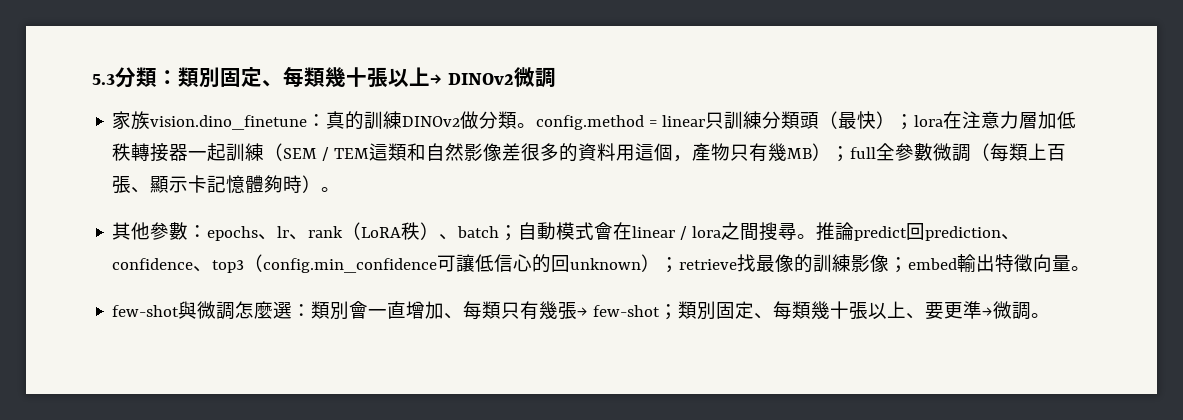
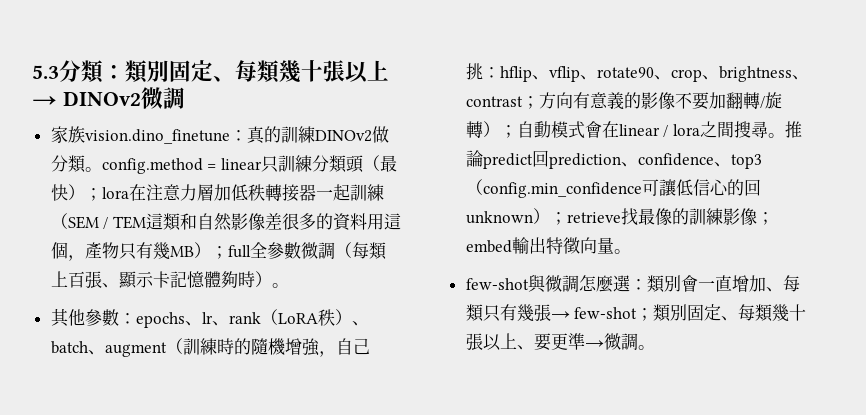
- 其他參數：epochs、lr、rank（LoRA秩）、batch；自動模式會在linear / lora之間搜尋。
+ 其他參數：epochs、lr、rank（LoRA秩）、batch、augment（訓練時的隨機增強，自己挑：hflip、vflip、rotate90、crop、brightness、contrast；方向有意義的影像不要加翻轉/旋轉）；自動模式會在linear / lora之間搜尋。

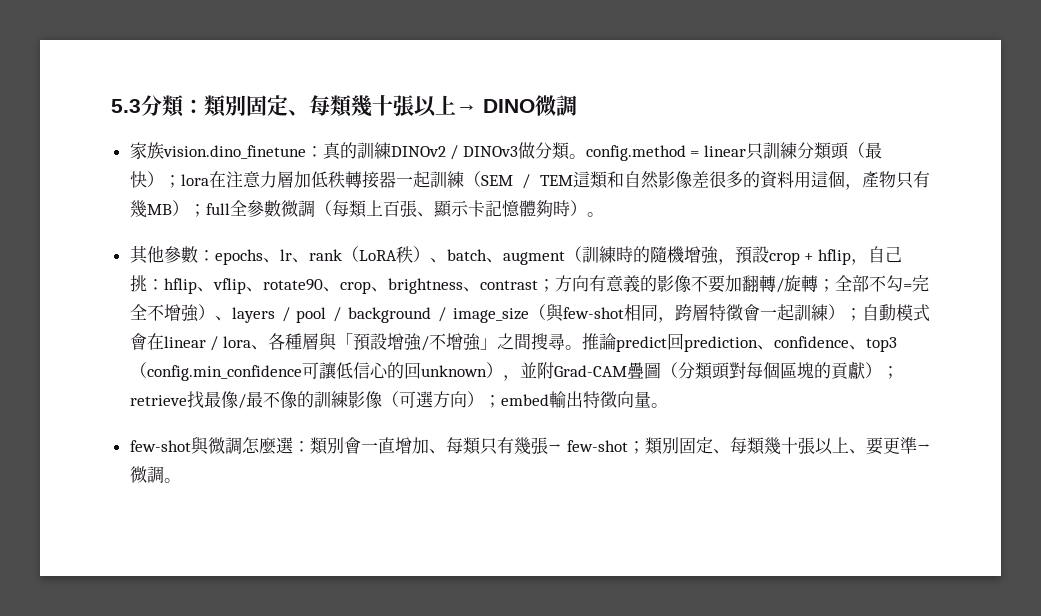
- 5.3分類：類別固定、每類幾十張以上→ DINOv2微調
+ 5.3分類：類別固定、每類幾十張以上→ DINO微調
- 家族vision.dino_finetune：真的訓練DINOv2做分類。config.method = linear只訓練分類頭（最快）；lora在注意力層加低秩轉接器一起訓練（SEM / TEM這類和自然影像差很多的資料用這個，產物只有幾MB）；full全參數微調（每類上百張、顯示卡記憶體夠時）。
+ 家族vision.dino_finetune：真的訓練DINOv2 / DINOv3做分類。config.method = linear只訓練分類頭（最快）；lora在注意力層加低秩轉接器一起訓練（SEM / TEM這類和自然影像差很多的資料用這個，產物只有幾MB）；full全參數微調（每類上百張、顯示卡記憶體夠時）。
- 其他參數：epochs、lr、rank（LoRA秩）、batch、augment（訓練時的隨機增強，自己挑：hflip、vflip、rotate90、crop、brightness、contrast；方向有意義的影像不要加翻轉/旋轉）；自動模式會在linear / lora之間搜尋。
+ 其他參數：epochs、lr、rank（LoRA秩）、batch、augment（訓練時的隨機增強，預設crop + hflip，自己挑：hflip、vflip、rotate90、crop、brightness、contrast；方向有意義的影像不要加翻轉/旋轉；全部不勾=完全不增強）、layers / pool / background / image_size（與few-shot相同，跨層特徵會一起訓練）；自動模式會在linear / lora、各種層與「預設增強/不增強」之間搜尋。
- 推論predict回prediction、confidence、top3（config.min_confidence可讓低信心的回unknown）；retrieve找最像的訓練影像；embed輸出特徵向量。
+ 推論predict回prediction、confidence、top3（config.min_confidence可讓低信心的回unknown），並附Grad-CAM疊圖（分類頭對每個區塊的貢獻）；retrieve找最像/最不像的訓練影像（可選方向）；embed輸出特徵向量。

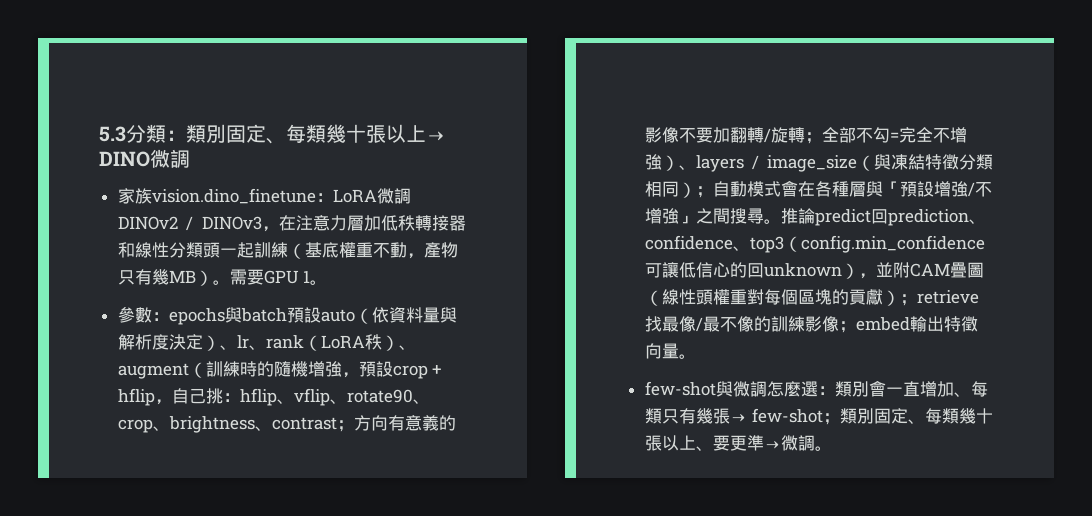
- 真的訓練DINOv2 / DINOv3做分類。config.method = linear只訓練分類頭（最快）；lora在注意力層加低秩轉接器一起訓練（SEM / TEM這類和自然影像差很多的資料用這個，產物只有幾MB）；full全參數微調（每類上百張、顯示卡記憶體夠時）。
- 其他參數：
+ LoRA微調DINOv2 / DINOv3，在注意力層加低秩轉接器和線性分類頭一起訓練（基底權重不動，產物只有幾MB）。需要GPU 1。
+ 參數：
- epochs、lr、rank（LoRA秩）、batch、augment（訓練時的隨機增強，預設crop + hflip，自己挑：
+ epochs與batch預設auto（依資料量與解析度決定）、lr、rank（LoRA秩）、augment（訓練時的隨機增強，預設crop + hflip，自己挑：
- 全部不勾=完全不增強）、layers / pool / background / image_size（與few-shot相同，跨層特徵會一起訓練）；
+ 全部不勾=完全不增強）、layers / image_size（與凍結特徵分類相同）；
- 自動模式會在linear / lora、各種層與「預設增強/不增強」之間搜尋。
+ 自動模式會在各種層與「預設增強/不增強」之間搜尋。
- 推論predict回prediction、confidence、top3（config.min_confidence可讓低信心的回unknown），並附Grad-CAM疊圖（分類頭對每個區塊的貢獻）；retrieve找最像/最不像的訓練影像（可選方向）；embed輸出特徵向量。
+ 推論predict回prediction、confidence、top3（config.min_confidence可讓低信心的回unknown），並附CAM疊圖（線性頭權重對每個區塊的貢獻）；retrieve找最像/最不像的訓練影像；embed輸出特徵向量。

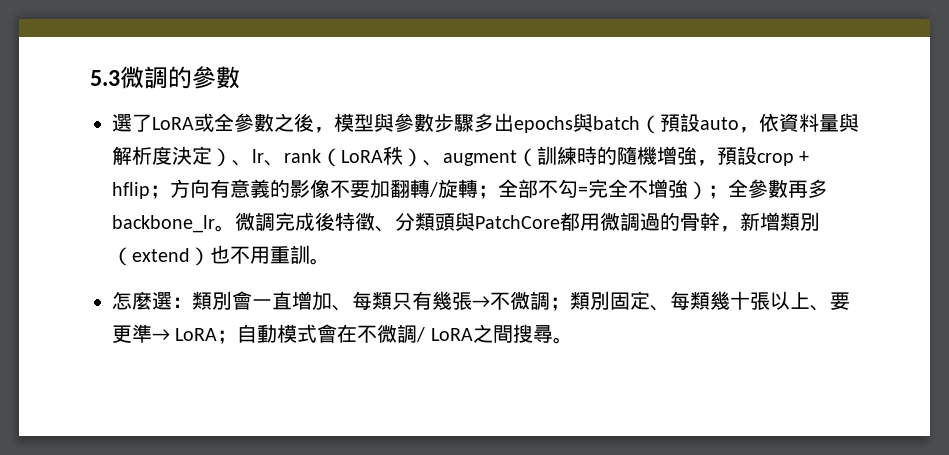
- 5.3分類：類別固定、每類幾十張以上→ DINO微調
- 家族vision.dino_finetune：LoRA微調DINOv2 / DINOv3，在注意力層加低秩轉接器和線性分類頭一起訓練（基底權重不動，產物只有幾MB）。需要GPU 1。
- 參數：epochs與batch預設auto（依資料量與解析度決定）、lr、rank（LoRA秩）、augment（訓練時的隨機增強，預設crop + hflip，自己挑：hflip、vflip、rotate90、crop、brightness、contrast；
+ 5.3微調的參數
+ 選了LoRA或全參數之後，模型與參數步驟多出epochs與batch（預設auto，依資料量與解析度決定）、lr、rank（LoRA秩）、augment（訓練時的隨機增強，預設crop + hflip；
- 全部不勾=完全不增強）、layers / image_size（與凍結特徵分類相同）；自動模式會在各種層與「預設增強/不增強」之間搜尋。推論predict回prediction、confidence、top3（config.min_confidence可讓低信心的回unknown），並附CAM疊圖（線性頭權重對每個區塊的貢獻）；retrieve找最像/最不像的訓練影像；embed輸出特徵向量。
- few-shot與微調怎麼選：
+ 全部不勾=完全不增強）；全參數再多backbone_lr。微調完成後特徵、分類頭與PatchCore都用微調過的骨幹，新增類別（extend）也不用重訓。
+ 怎麼選：
- 類別會一直增加、每類只有幾張→ few-shot；
+ 類別會一直增加、每類只有幾張→不微調；
- 類別固定、每類幾十張以上、要更準→微調。
+ 類別固定、每類幾十張以上、要更準→ LoRA；自動模式會在不微調/ LoRA之間搜尋。

